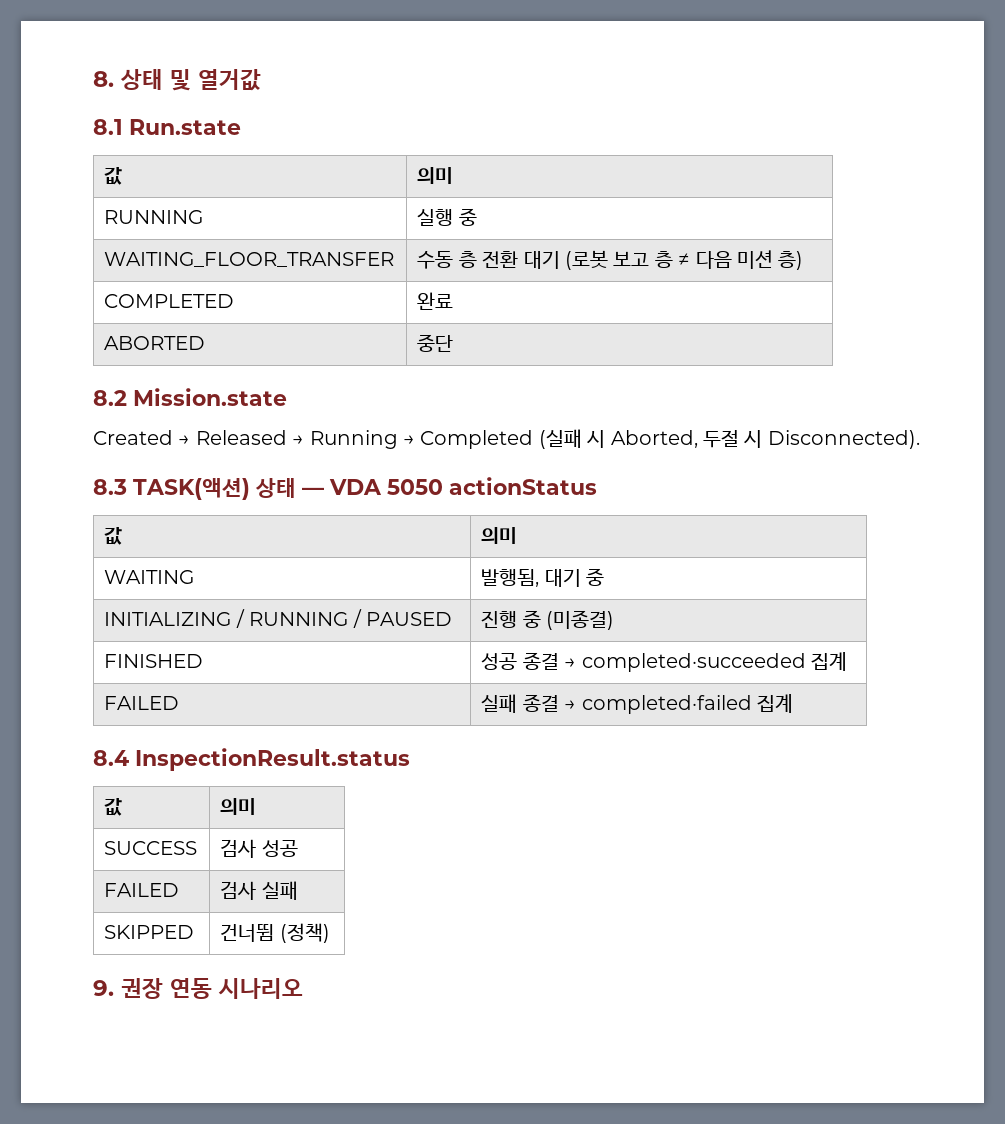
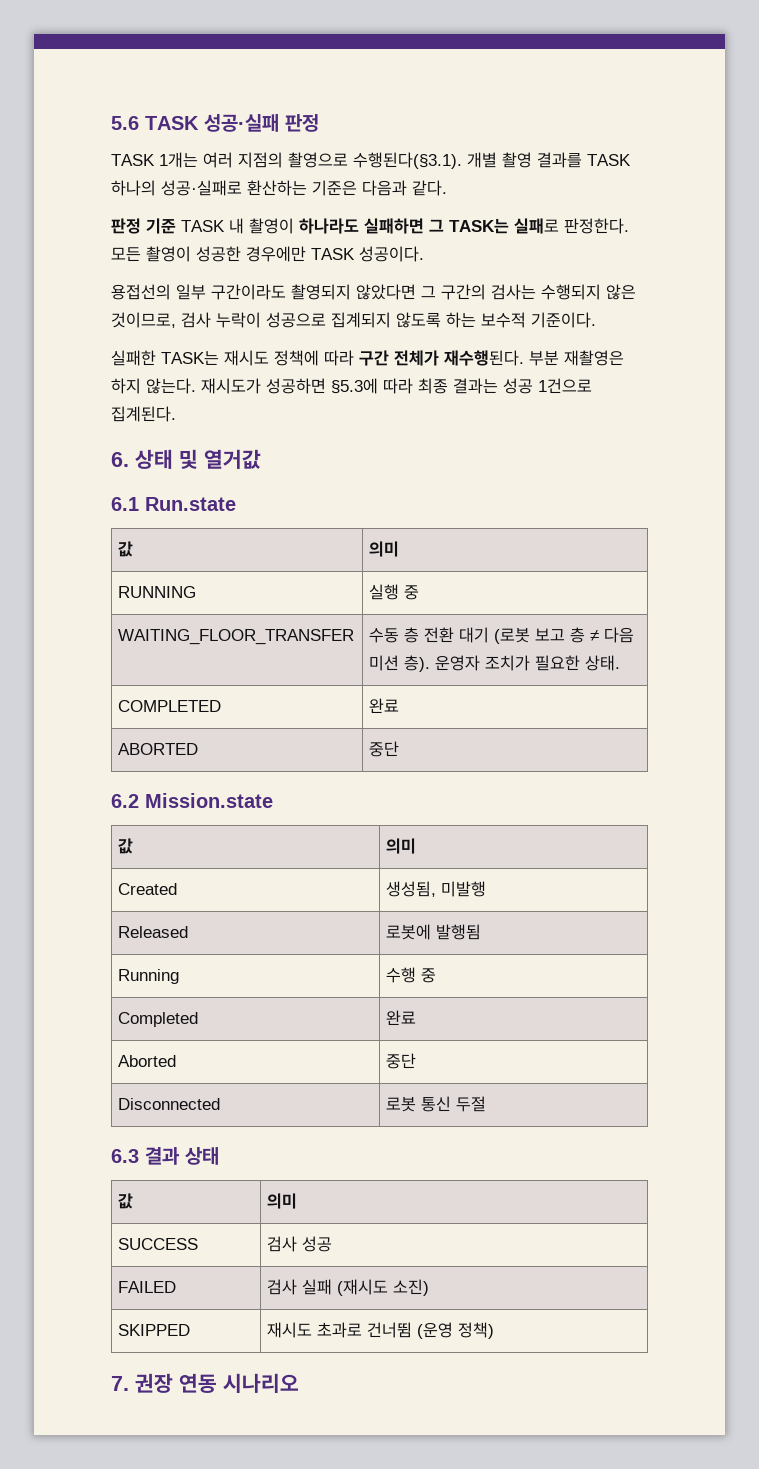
- 8. 상태 및 열거값
+ 5.6 TASK 성공·실패 판정
+ TASK 1개는 여러 지점의 촬영으로 수행된다(§3.1). 개별 촬영 결과를 TASK 하나의 성공·실패로 환산하는 기준은 다음과 같다.
+ 판정 기준 TASK 내 촬영이 하나라도 실패하면 그 TASK는 실패로 판정한다. 모든 촬영이 성공한 경우에만 TASK 성공이다.
+ 용접선의 일부 구간이라도 촬영되지 않았다면 그 구간의 검사는 수행되지 않은 것이므로, 검사 누락이 성공으로 집계되지 않도록 하는 보수적 기준이다.
+ 실패한 TASK는 재시도 정책에 따라 구간 전체가 재수행된다. 부분 재촬영은 하지 않는다. 재시도가 성공하면 §5.3에 따라 최종 결과는 성공 1건으로 집계된다.
+ 6. 상태 및 열거값
- 8.1 Run.state
+ 6.1 Run.state
- WAITING_FLOOR_TRANSFER | 수동 층 전환 대기 (로봇 보고 층 ≠ 다음 미션 층)
+ WAITING_FLOOR_TRANSFER | 수동 층 전환 대기 (로봇 보고 층 ≠ 다음 미션 층). 운영자 조치가 필요한 상태.
- 8.2 Mission.state
- Created → Released → Running → Completed (실패 시 Aborted, 두절 시 Disconnected).
- 8.3 TASK(액션) 상태 — VDA 5050 actionStatus
+ 6.2 Mission.state
  값 | 의미
- WAITING | 발행됨, 대기 중
- INITIALIZING / RUNNING / PAUSED | 진행 중 (미종결)
- FINISHED | 성공 종결 → completed·succeeded 집계
- FAILED | 실패 종결 → completed·failed 집계
- 8.4 InspectionResult.status
+ Created | 생성됨, 미발행
+ Released | 로봇에 발행됨
+ Running | 수행 중
+ Completed | 완료
+ Aborted | 중단
+ Disconnected | 로봇 통신 두절
+ 6.3 결과 상태
- FAILED | 검사 실패
+ FAILED | 검사 실패 (재시도 소진)
- SKIPPED | 건너뜀 (정책)
- 9. 권장 연동 시나리오
+ SKIPPED | 재시도 초과로 건너뜀 (운영 정책)
+ 7. 권장 연동 시나리오

